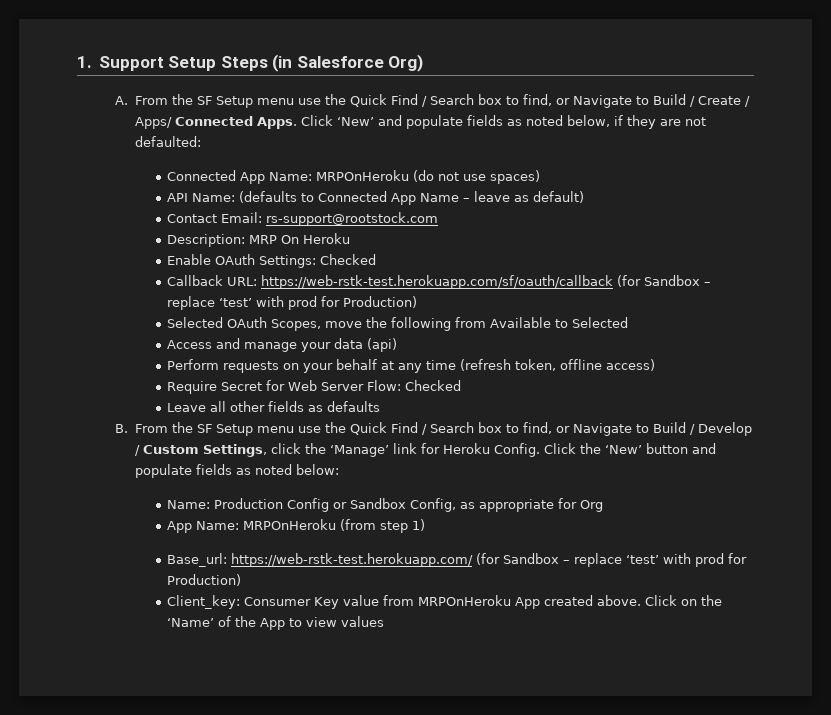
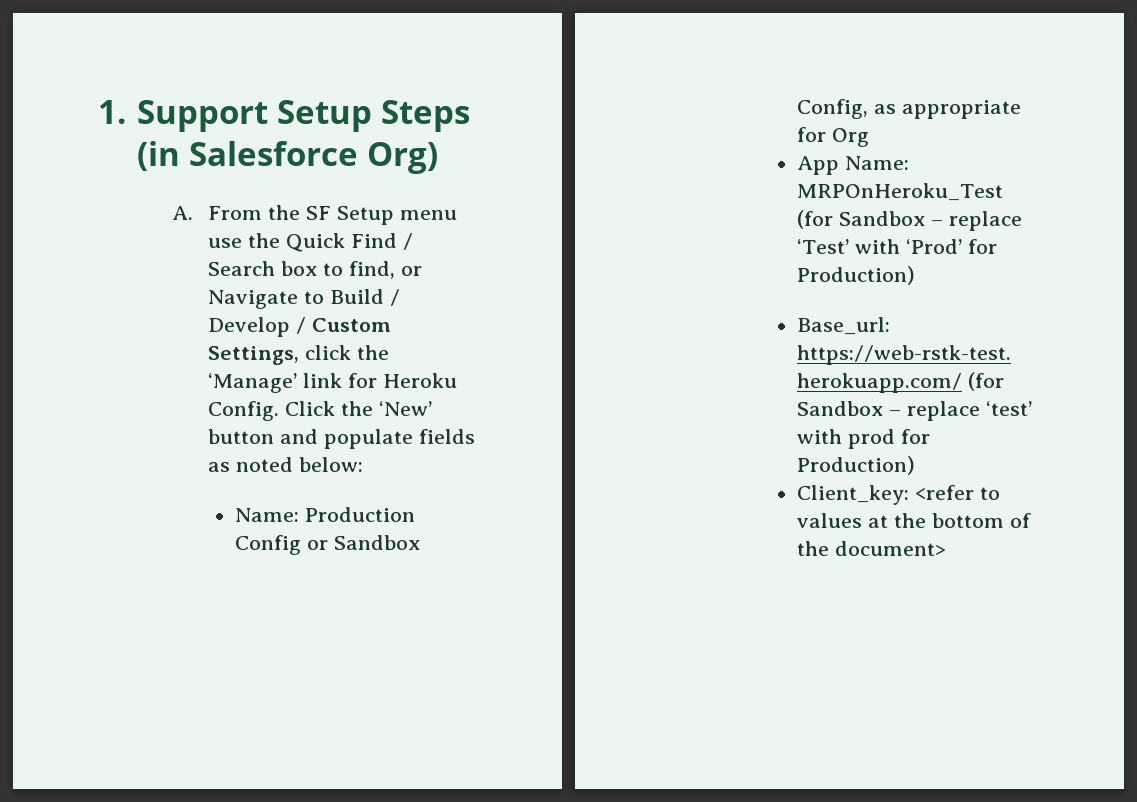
- A. From the SF Setup menu use the Quick Find / Search box to find, or Navigate to Build / Create / Apps/ Connected Apps. Click ‘New’ and populate fields as noted below, if they are not defaulted:
- Connected App Name: MRPOnHeroku (do not use spaces)
- API Name: (defaults to Connected App Name – leave as default)
- Contact Email: rs-support@rootstock.com
- Description: MRP On Heroku
- Enable OAuth Settings: Checked
- Callback URL: https://web-rstk-test.herokuapp.com/sf/oauth/callback (for Sandbox – replace ‘test’ with prod for Production)
- Selected OAuth Scopes, move the following from Available to Selected
- Access and manage your data (api)
- Perform requests on your behalf at any time (refresh token, offline access)
- Require Secret for Web Server Flow: Checked
- Leave all other fields as defaults
- B. From the SF Setup menu use the Quick Find / Search box to find, or Navigate to Build / Develop / Custom Settings, click the ‘Manage’ link for Heroku Config.
+ A. From the SF Setup menu use the Quick Find / Search box to find, or Navigate to Build / Develop / Custom Settings, click the ‘Manage’ link for Heroku Config.
- App Name: MRPOnHeroku (from step 1)
+ App Name: MRPOnHeroku_Test (for Sandbox – replace ‘Test’ with ‘Prod’ for Production)
- Client_key: Consumer Key value from MRPOnHeroku App created above. Click on the ‘Name’ of the App to view values
+ Client_key: <refer to values at the bottom of the document>

